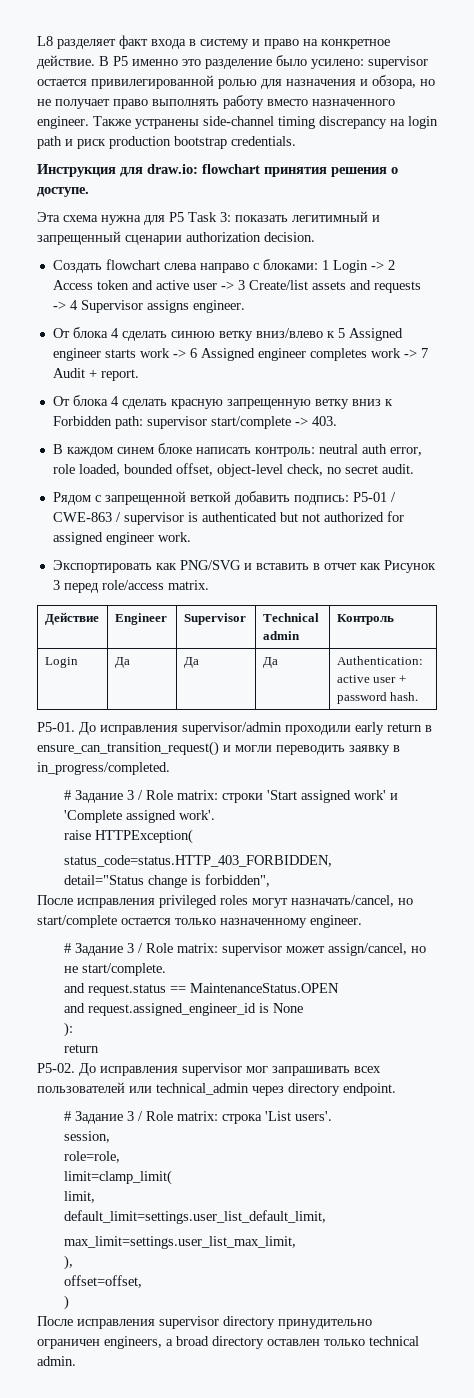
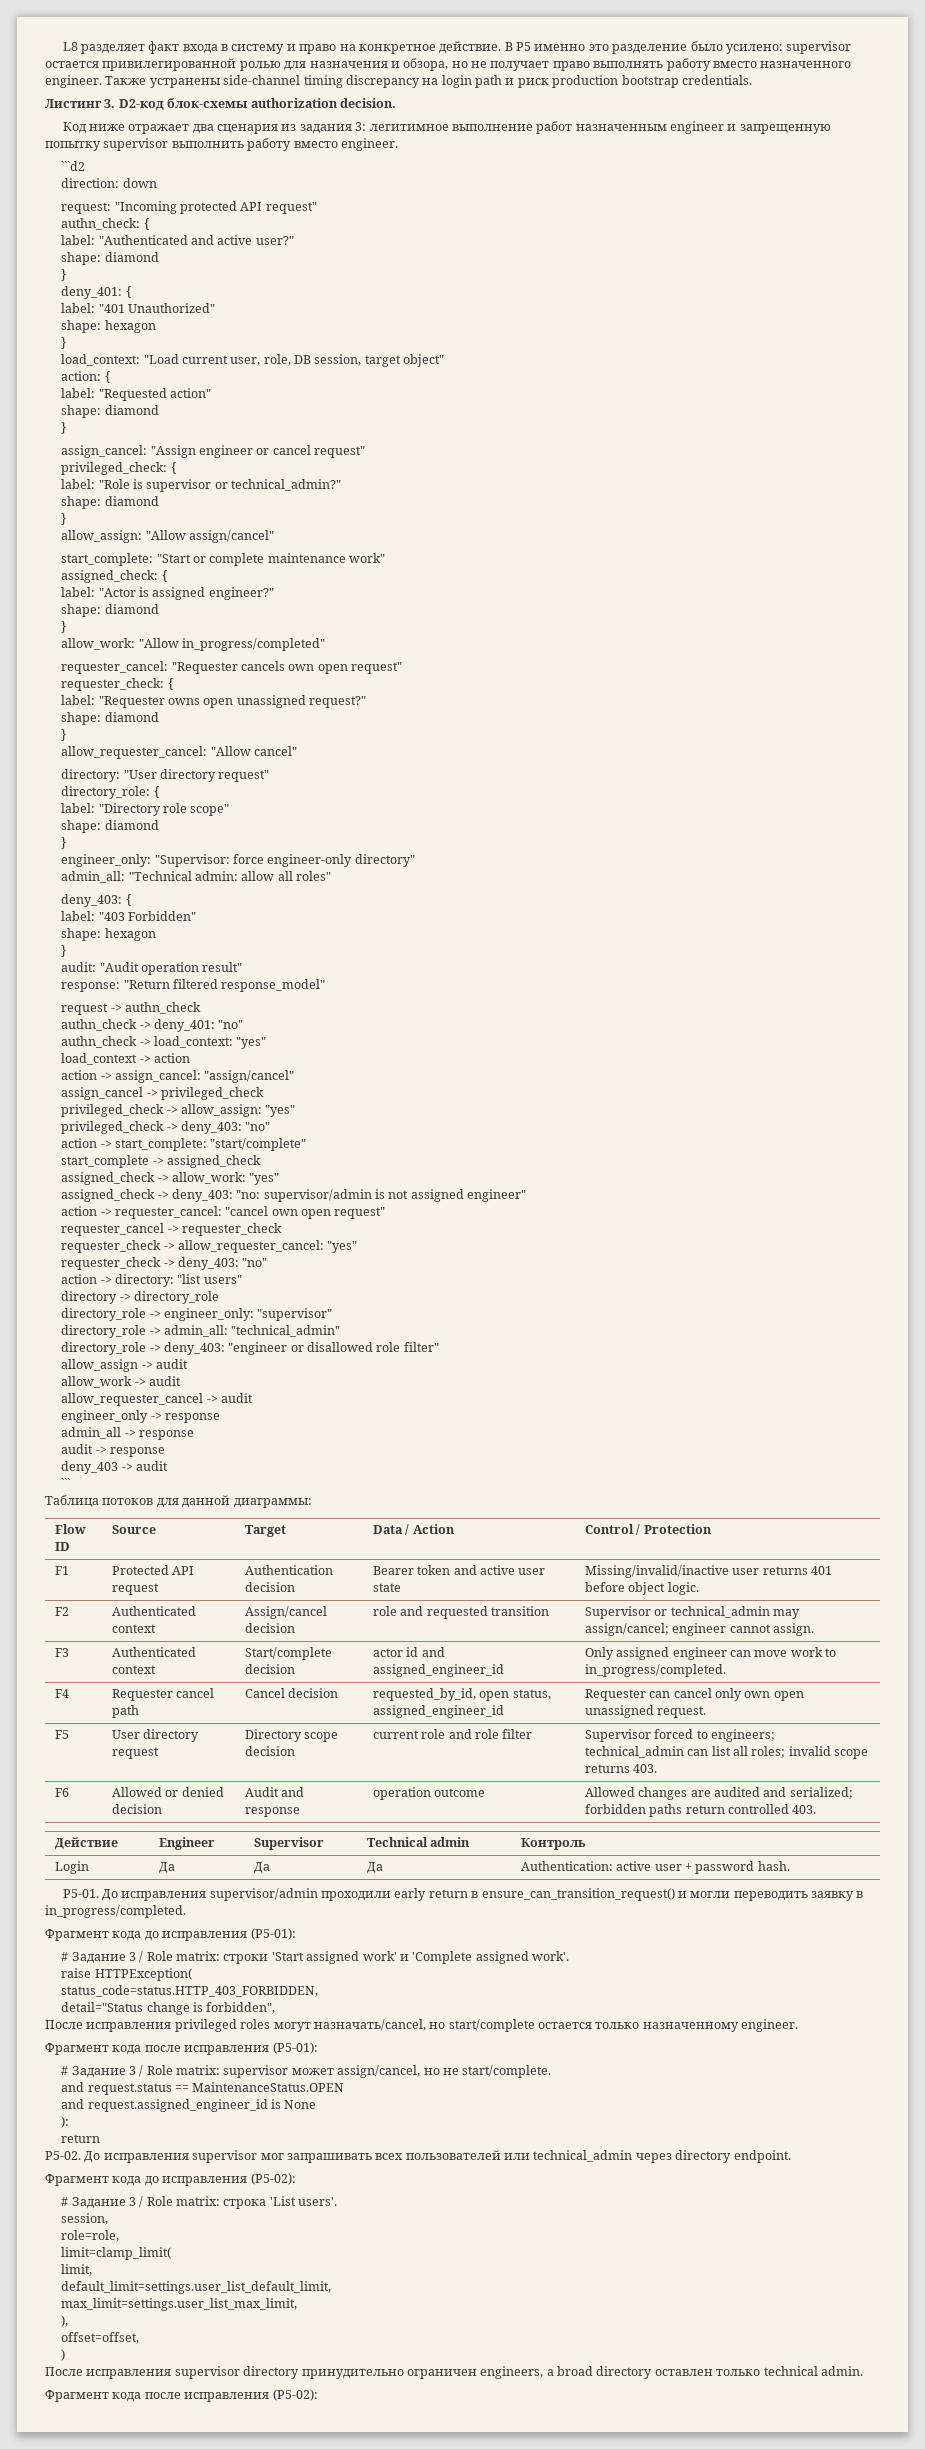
- Инструкция для draw.io: flowchart принятия решения о доступе.
- Эта схема нужна для P5 Task 3: показать легитимный и запрещенный сценарии authorization decision.
- Создать flowchart слева направо с блоками: 1 Login -> 2 Access token and active user -> 3 Create/list assets and requests -> 4 Supervisor assigns engineer.
- От блока 4 сделать синюю ветку вниз/влево к 5 Assigned engineer starts work -> 6 Assigned engineer completes work -> 7 Audit + report.
- От блока 4 сделать красную запрещенную ветку вниз к Forbidden path: supervisor start/complete -> 403.
- В каждом синем блоке написать контроль: neutral auth error, role loaded, bounded offset, object-level check, no secret audit.
- Рядом с запрещенной веткой добавить подпись: P5-01 / CWE-863 / supervisor is authenticated but not authorized for assigned engineer work.
- Экспортировать как PNG/SVG и вставить в отчет как Рисунок 3 перед role/access matrix.
+ Листинг 3. D2-код блок-схемы authorization decision.
+ Код ниже отражает два сценария из задания 3: легитимное выполнение работ назначенным engineer и запрещенную попытку supervisor выполнить работу вместо engineer.
+ ```d2
+ direction: down
+ request: "Incoming protected API request"
+ authn_check: {
+ label: "Authenticated and active user?"
+ shape: diamond
+ }
+ deny_401: {
+ label: "401 Unauthorized"
+ shape: hexagon
+ }
+ load_context: "Load current user, role, DB session, target object"
+ action: {
+ label: "Requested action"
+ shape: diamond
+ }
+ assign_cancel: "Assign engineer or cancel request"
+ privileged_check: {
+ label: "Role is supervisor or technical_admin?"
+ shape: diamond
+ }
+ allow_assign: "Allow assign/cancel"
+ start_complete: "Start or complete maintenance work"
+ assigned_check: {
+ label: "Actor is assigned engineer?"
+ shape: diamond
+ }
+ allow_work: "Allow in_progress/completed"
+ requester_cancel: "Requester cancels own open request"
+ requester_check: {
+ label: "Requester owns open unassigned request?"
+ shape: diamond
+ }
+ allow_requester_cancel: "Allow cancel"
+ directory: "User directory request"
+ directory_role: {
+ label: "Directory role scope"
+ shape: diamond
+ }
+ engineer_only: "Supervisor: force engineer-only directory"
+ admin_all: "Technical admin: allow all roles"
+ deny_403: {
+ label: "403 Forbidden"
+ shape: hexagon
+ }
+ audit: "Audit operation result"
+ response: "Return filtered response_model"
+ request -> authn_check
+ authn_check -> deny_401: "no"
+ authn_check -> load_context: "yes"
+ load_context -> action
+ action -> assign_cancel: "assign/cancel"
+ assign_cancel -> privileged_check
+ privileged_check -> allow_assign: "yes"
+ privileged_check -> deny_403: "no"
+ action -> start_complete: "start/complete"
+ start_complete -> assigned_check
+ assigned_check -> allow_work: "yes"
+ assigned_check -> deny_403: "no: supervisor/admin is not assigned engineer"
+ action -> requester_cancel: "cancel own open request"
+ requester_cancel -> requester_check
+ requester_check -> allow_requester_cancel: "yes"
+ requester_check -> deny_403: "no"
+ action -> directory: "list users"
+ directory -> directory_role
+ directory_role -> engineer_only: "supervisor"
+ directory_role -> admin_all: "technical_admin"
+ directory_role -> deny_403: "engineer or disallowed role filter"
+ allow_assign -> audit
+ allow_work -> audit
+ allow_requester_cancel -> audit
+ engineer_only -> response
+ admin_all -> response
+ audit -> response
+ deny_403 -> audit
+ ```
+ Таблица потоков для данной диаграммы:
+ Flow ID | Source | Target | Data / Action | Control / Protection
+ F1 | Protected API request | Authentication decision | Bearer token and active user state | Missing/invalid/inactive user returns 401 before object logic.
+ F2 | Authenticated context | Assign/cancel decision | role and requested transition | Supervisor or technical_admin may assign/cancel; engineer cannot assign.
+ F3 | Authenticated context | Start/complete decision | actor id and assigned_engineer_id | Only assigned engineer can move work to in_progress/completed.
+ F4 | Requester cancel path | Cancel decision | requested_by_id, open status, assigned_engineer_id | Requester can cancel only own open unassigned request.
+ F5 | User directory request | Directory scope decision | current role and role filter | Supervisor forced to engineers; technical_admin can list all roles; invalid scope returns 403.
+ F6 | Allowed or denied decision | Audit and response | operation outcome | Allowed changes are audited and serialized; forbidden paths return controlled 403.
+ Фрагмент кода до исправления (P5-01):
+ Фрагмент кода после исправления (P5-01):
+ Фрагмент кода до исправления (P5-02):
+ Фрагмент кода после исправления (P5-02):

